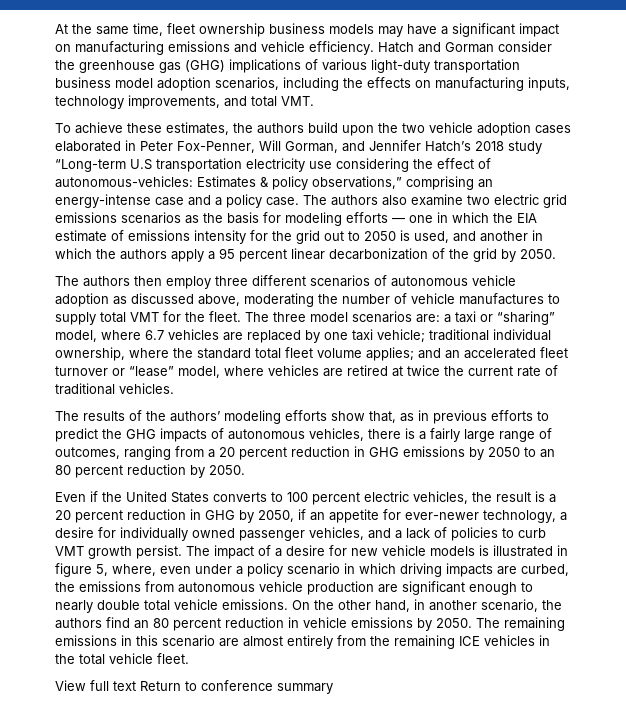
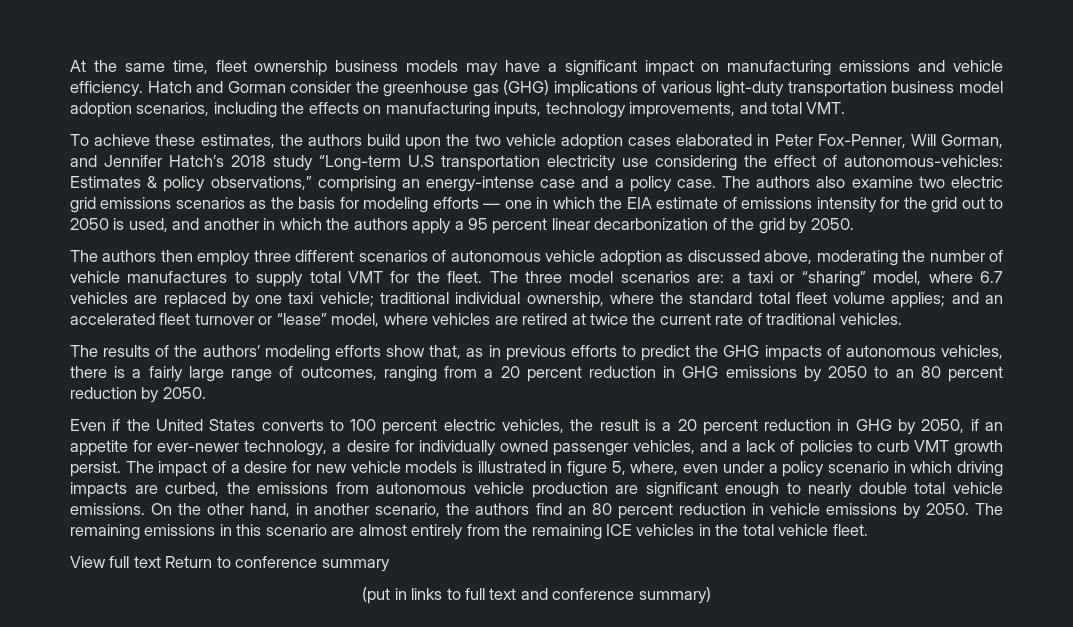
+ (put in links to full text and conference summary)

